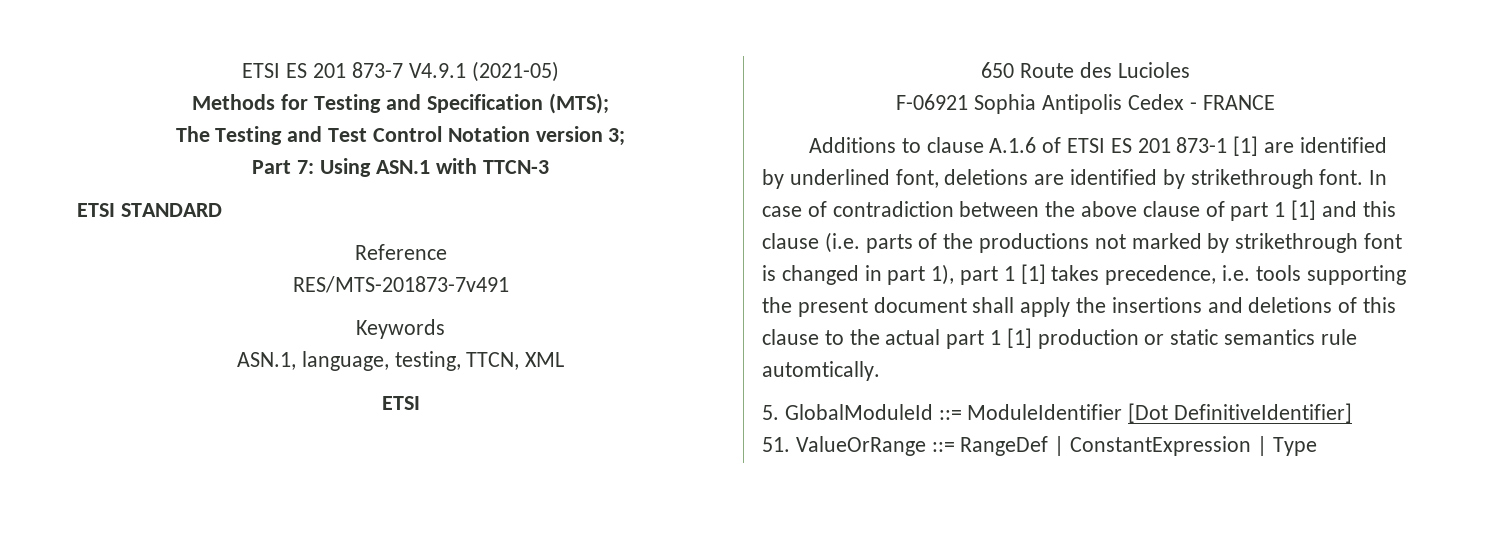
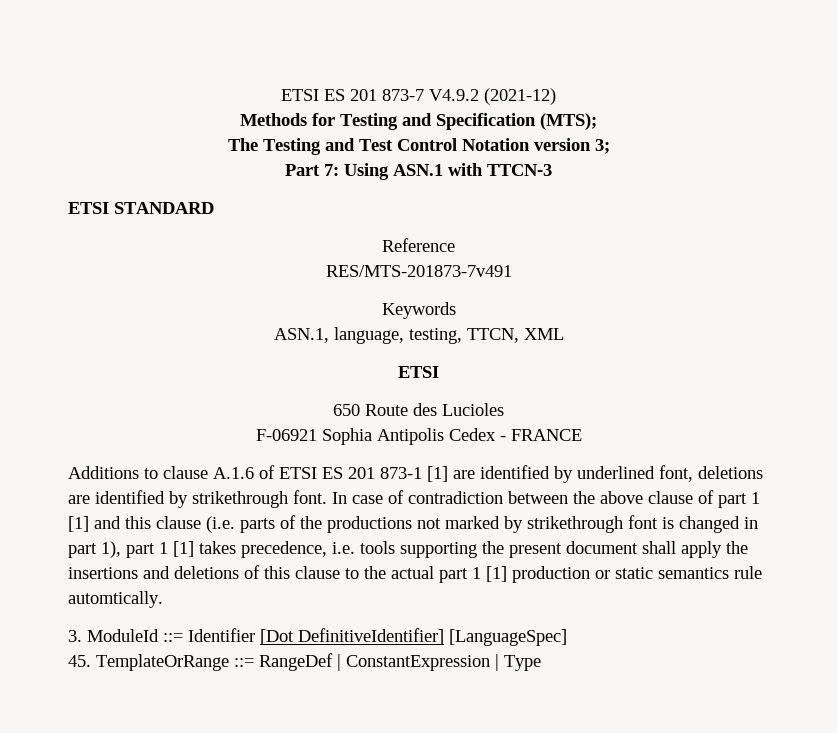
- ETSI ES 201 873-7 V4.9.1 (2021-05)
+ ETSI ES 201 873-7 V4.9.2 (2021-12)
- 5. GlobalModuleId ::= ModuleIdentifier [Dot DefinitiveIdentifier]
- 51. ValueOrRange ::= RangeDef | ConstantExpression | Type
+ 3. ModuleId ::= Identifier [Dot DefinitiveIdentifier] [LanguageSpec]
+ 45. TemplateOrRange ::= RangeDef | ConstantExpression | Type

